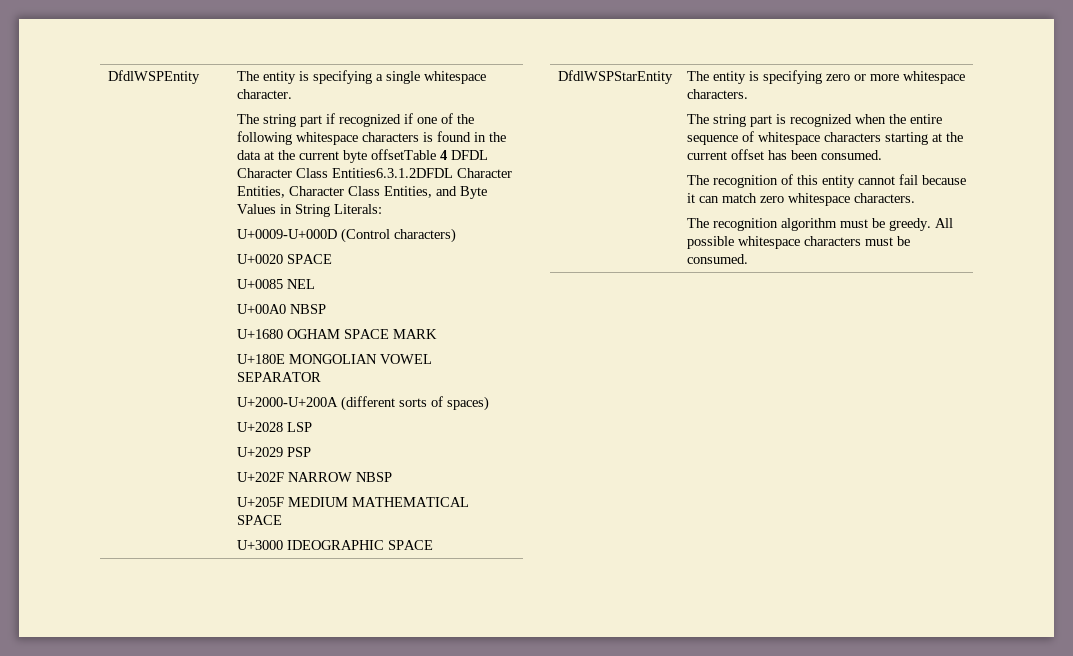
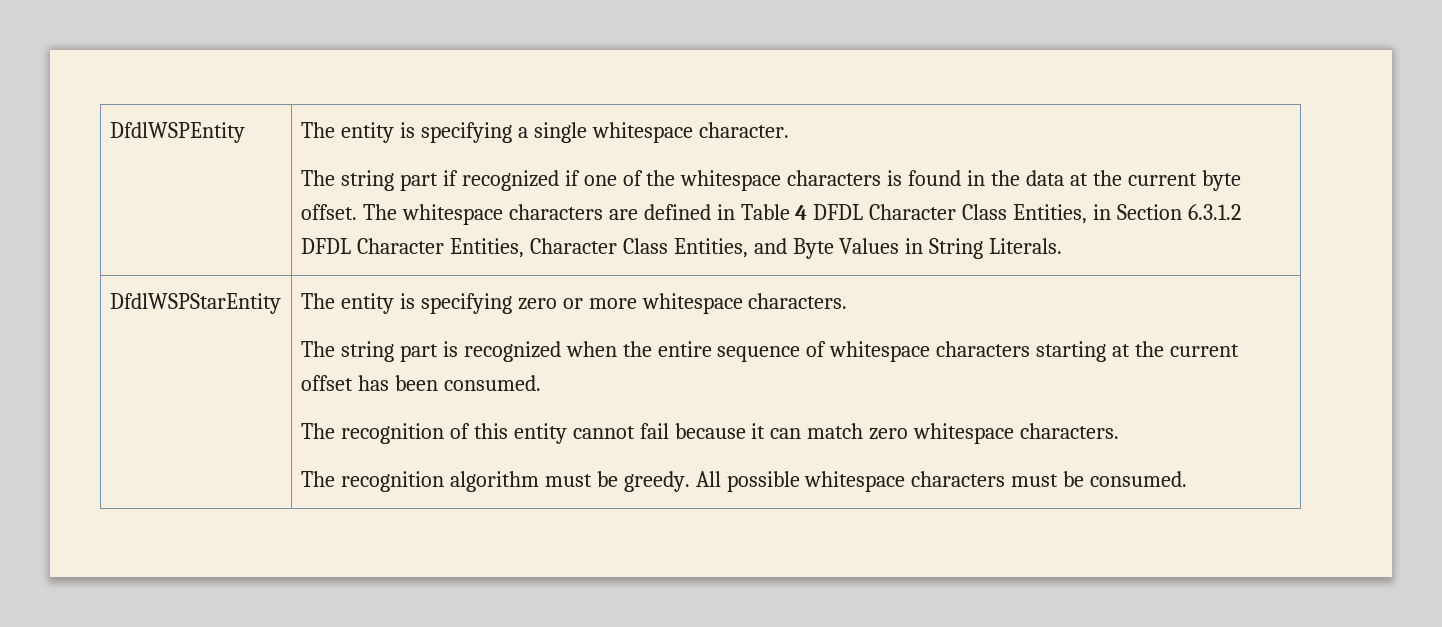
- The string part if recognized if one of the following whitespace characters is found in the data at the current byte offsetTable 4 DFDL Character Class Entities6.3.1.2DFDL Character Entities, Character Class Entities, and Byte Values in String Literals:
- U+0009-U+000D (Control characters)
- U+0020 SPACE
- U+0085 NEL
- U+00A0 NBSP
- U+1680 OGHAM SPACE MARK
- U+180E MONGOLIAN VOWEL SEPARATOR
- U+2000-U+200A (different sorts of spaces)
- U+2028 LSP
- U+2029 PSP
- U+202F NARROW NBSP
- U+205F MEDIUM MATHEMATICAL SPACE
- U+3000 IDEOGRAPHIC SPACE
+ The string part if recognized if one of the whitespace characters is found in the data at the current byte offset. The whitespace characters are defined in Table 4 DFDL Character Class Entities, in Section 6.3.1.2 DFDL Character Entities, Character Class Entities, and Byte Values in String Literals.

